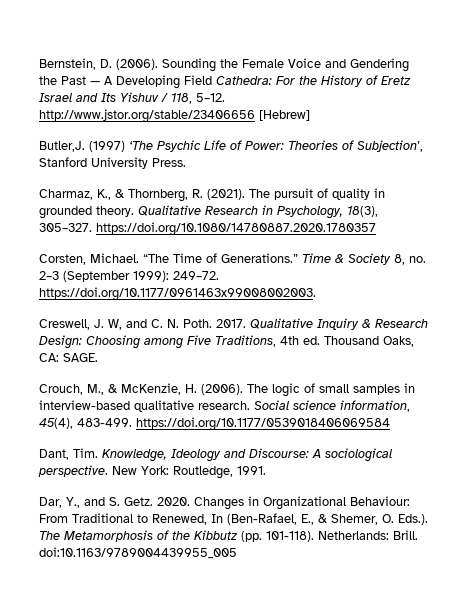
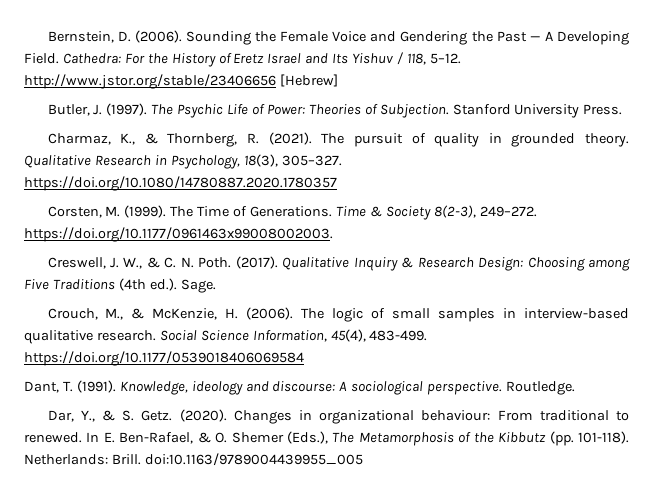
- Sounding the Female Voice and Gendering the Past — A Developing Field Cathedra: For the History of Eretz Israel and Its Yishuv / 118, 5–12. http://www.jstor.org/stable/23406656 [Hebrew]
+ Sounding the Female Voice and Gendering the Past — A Developing Field. Cathedra: For the History of Eretz Israel and Its Yishuv / 118, 5–12. http://www.jstor.org/stable/23406656 [Hebrew]
- Butler,J. (1997) ‘The Psychic Life of Power: Theories of Subjection’, Stanford University Press.
+ Butler, J. (1997). The Psychic Life of Power: Theories of Subjection. Stanford University Press.
- Corsten, Michael. “The Time of Generations.”
+ Corsten, M. (1999). The Time of Generations.
- Time & Society 8, no. 2–3 (September 1999): 249–72. https://doi.org/10.1177/0961463x99008002003.
+ Time & Society 8(2-3), 249–272. https://doi.org/10.1177/0961463x99008002003.
- Creswell, J. W, and C. N. Poth.
+ Creswell, J. W., & C. N. Poth.
- 2017.
+ (2017).
- Qualitative Inquiry & Research Design: Choosing among Five Traditions, 4th ed. Thousand Oaks, CA: SAGE.
+ Qualitative Inquiry & Research Design: Choosing among Five Traditions (4th ed.). Sage.
- Social science information, 45(4), 483-499. https://doi.org/10.1177/0539018406069584
+ Social Science Information, 45(4), 483-499. https://doi.org/10.1177/0539018406069584
- Dant, Tim. Knowledge, Ideology and Discourse: A sociological perspective. New York: Routledge, 1991.
+ Dant, T. (1991). Knowledge, ideology and discourse: A sociological perspective. Routledge.
- Dar, Y., and S. Getz.
+ Dar, Y., & S. Getz.
- 2020.
+ (2020).
- Changes in Organizational Behaviour: From Traditional to Renewed, In (Ben-Rafael, E., & Shemer, O. Eds.). The Metamorphosis of the Kibbutz (pp. 101-118).
+ Changes in organizational behaviour: From traditional to renewed. In E. Ben-Rafael, & O. Shemer (Eds.), The Metamorphosis of the Kibbutz (pp. 101-118).

